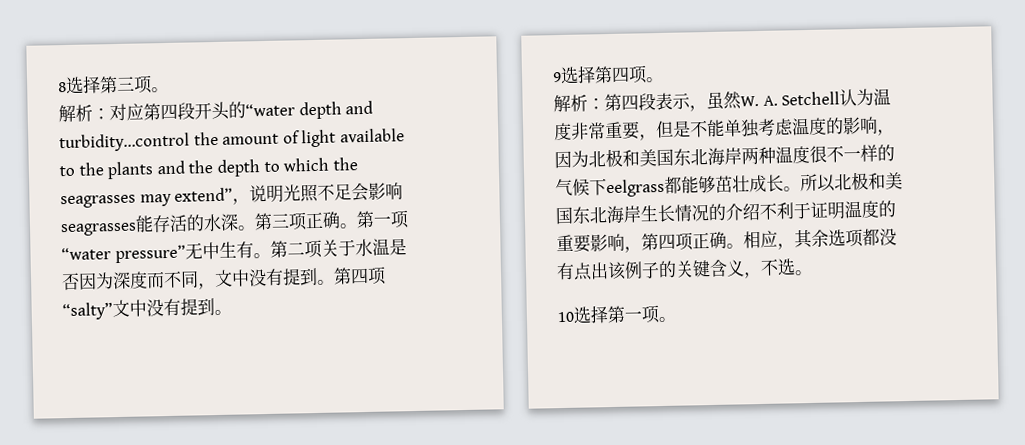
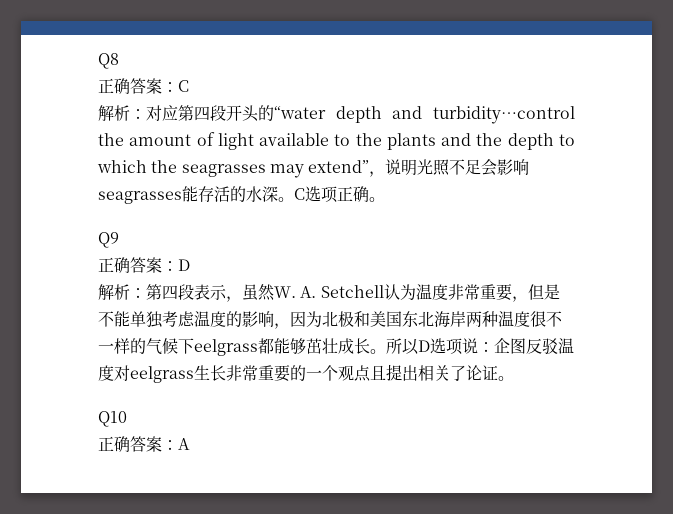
- 8选择第三项。
+ Q8
+ 正确答案：C
- 第三项正确。第一项“water pressure”无中生有。第二项关于水温是否因为深度而不同，文中没有提到。第四项“salty”文中没有提到。
- 9选择第四项。
+ C选项正确。
+ Q9
+ 正确答案：D
- 所以北极和美国东北海岸生长情况的介绍不利于证明温度的重要影响，第四项正确。相应，其余选项都没有点出该例子的关键含义，不选。
- 10选择第一项。
+ 所以D选项说：企图反驳温度对eelgrass生长非常重要的一个观点且提出相关了论证。
+ Q10
+ 正确答案：A

